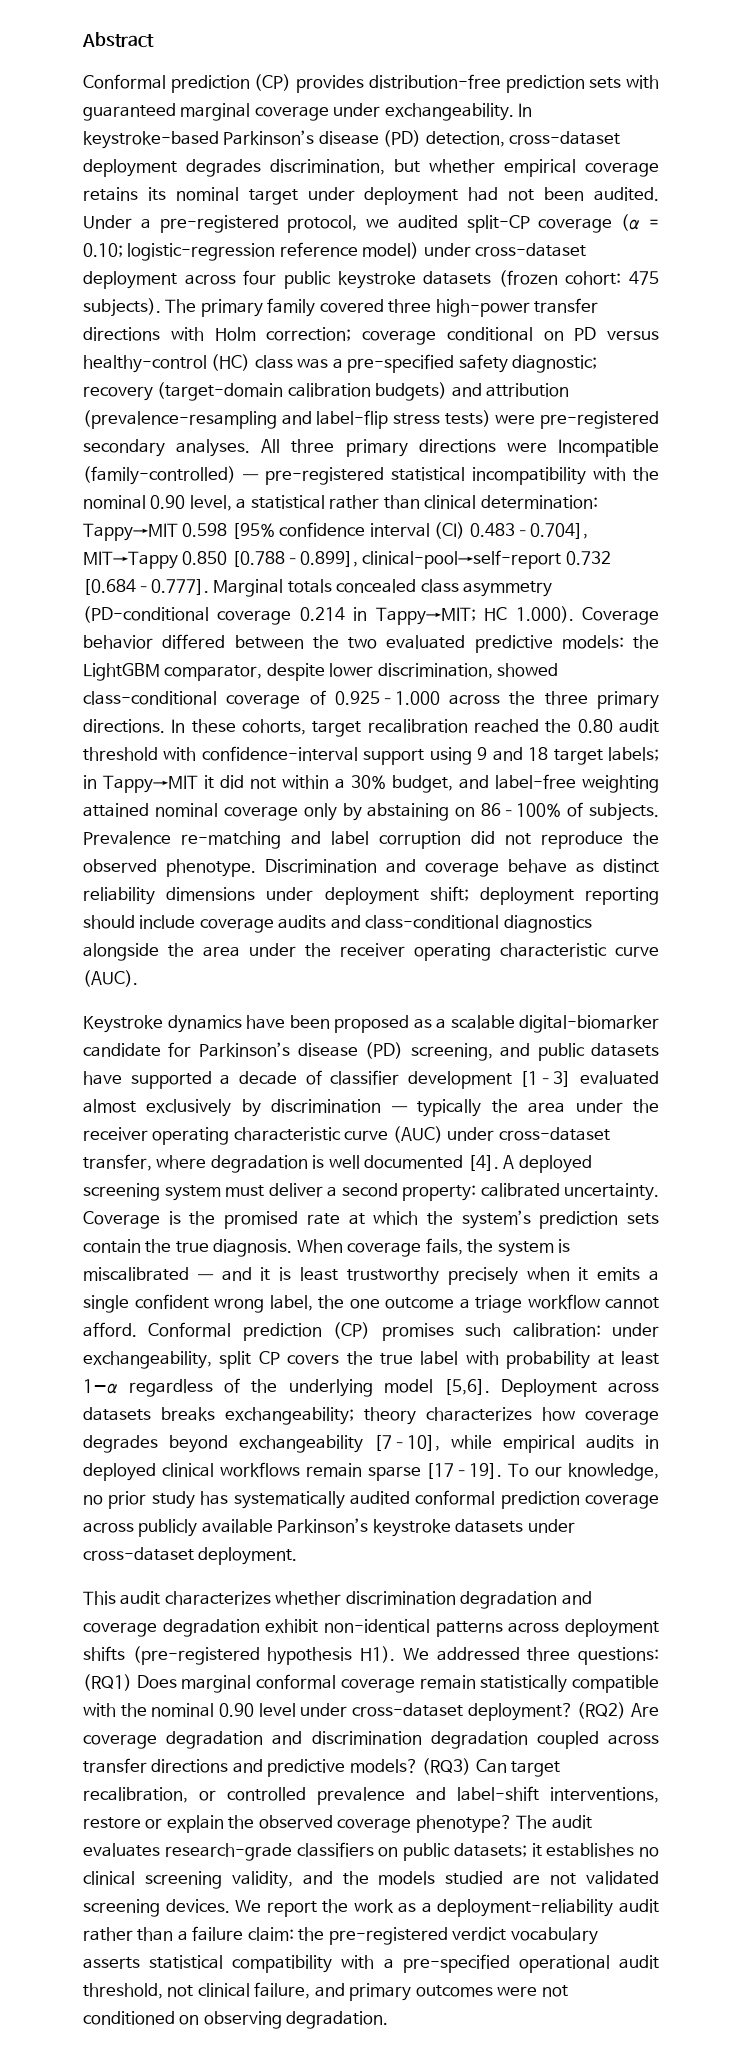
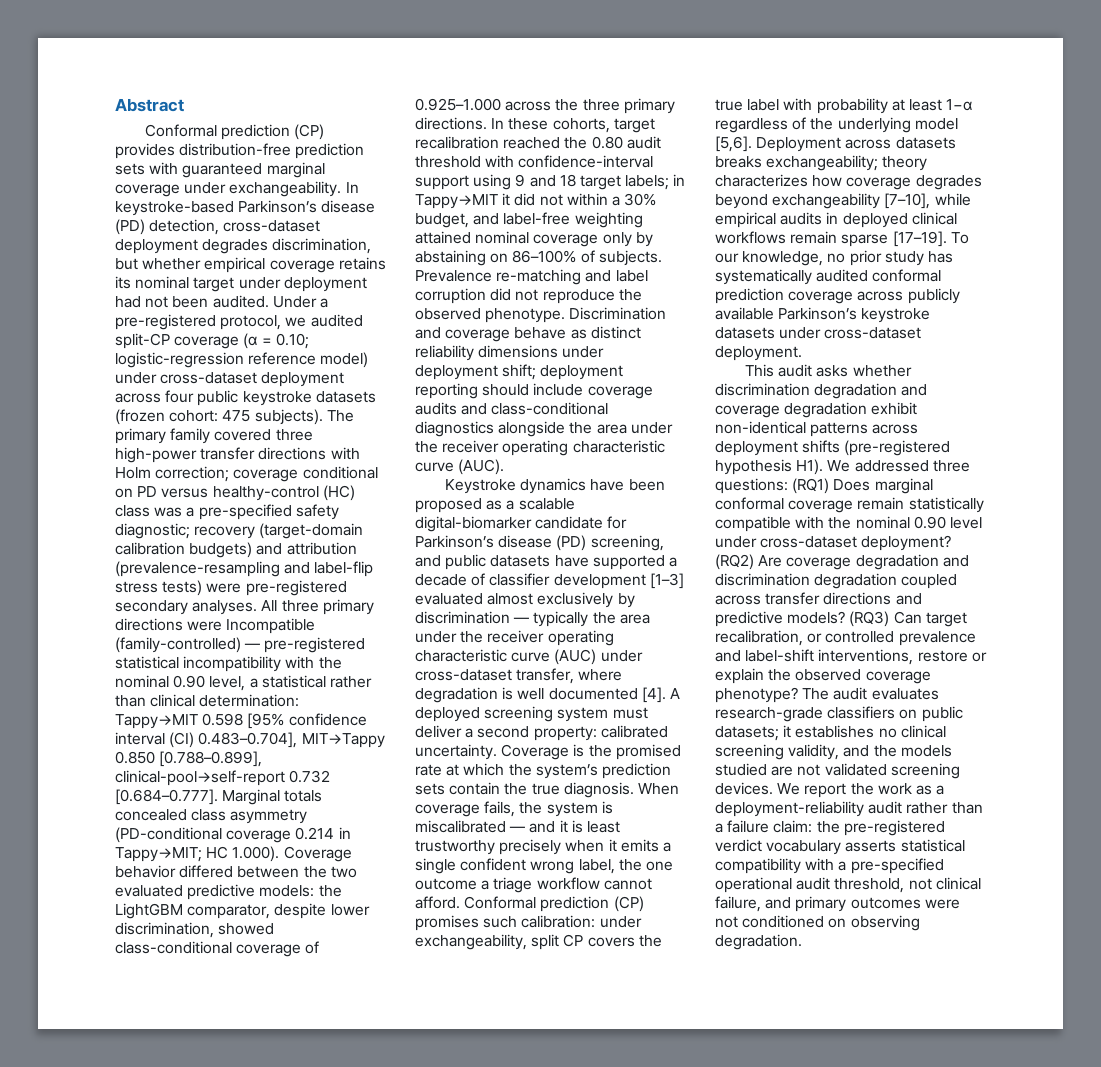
- This audit characterizes whether discrimination degradation and coverage degradation exhibit non-identical patterns across deployment shifts (pre-registered hypothesis H1). We addressed three questions: (RQ1) Does marginal conformal coverage remain statistically compatible with the nominal 0.90 level under cross-dataset deployment?
+ This audit asks whether discrimination degradation and coverage degradation exhibit non-identical patterns across deployment shifts (pre-registered hypothesis H1). We addressed three questions: (RQ1) Does marginal conformal coverage remain statistically compatible with the nominal 0.90 level under cross-dataset deployment?

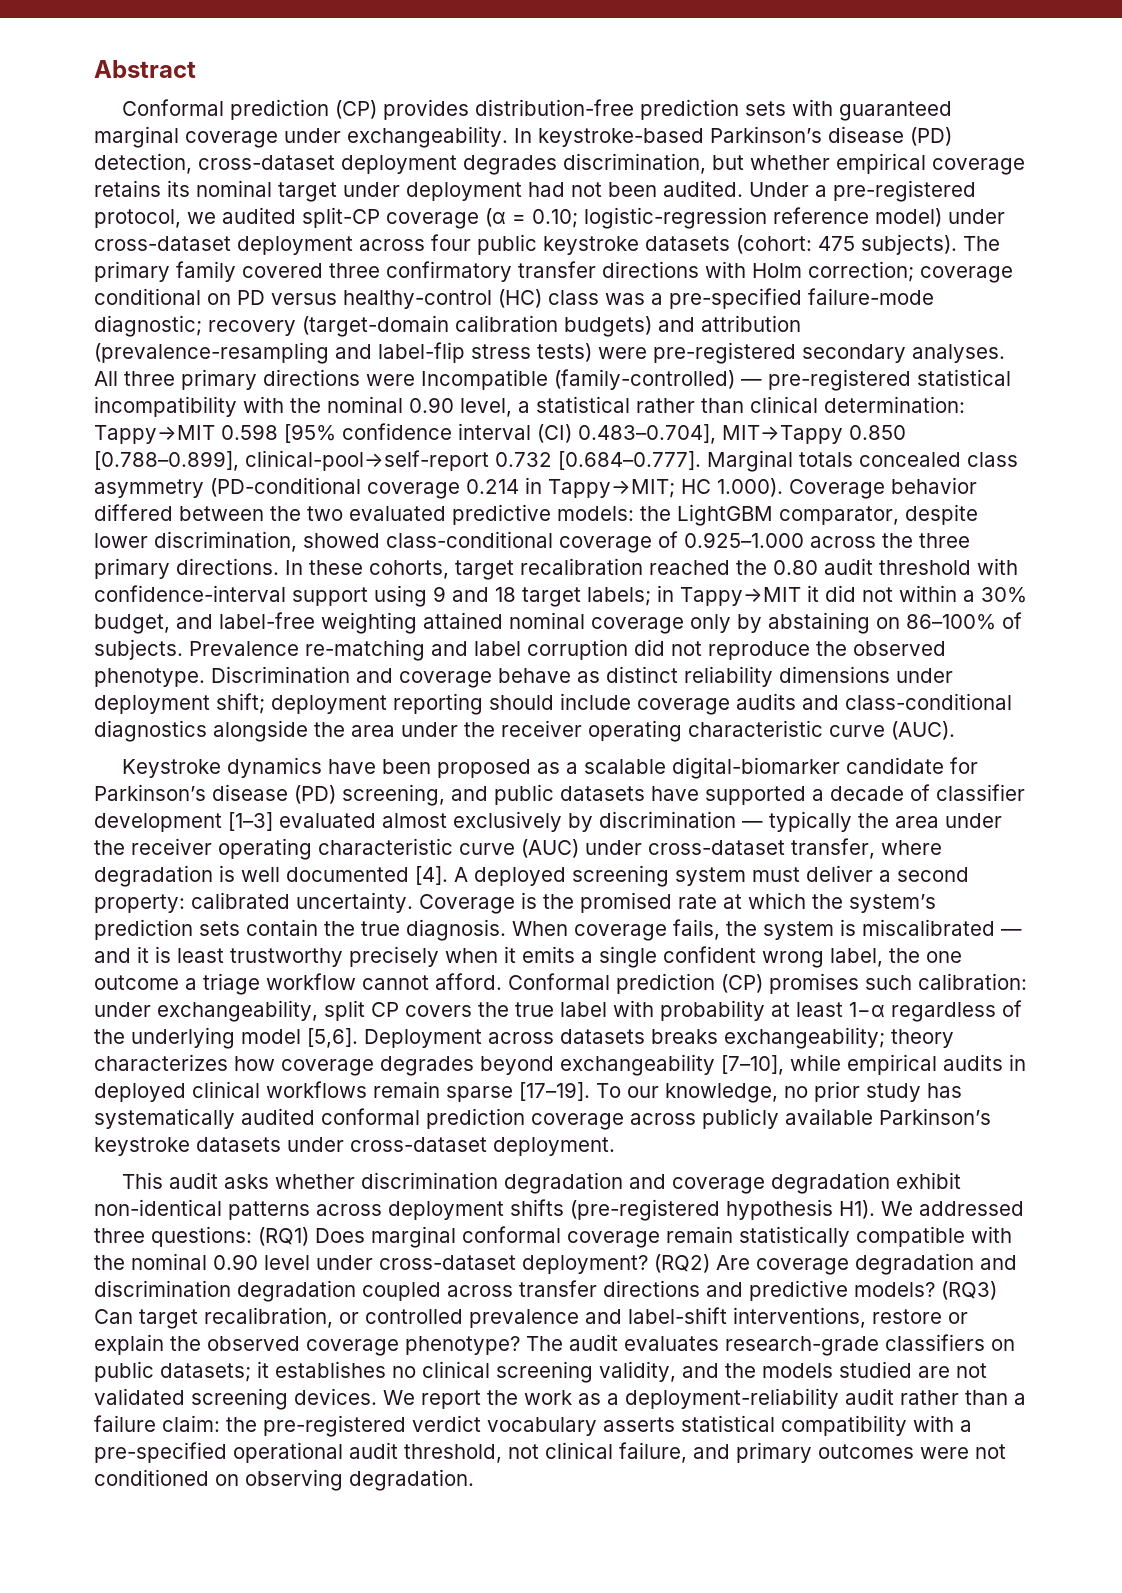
- Under a pre-registered protocol, we audited split-CP coverage (α = 0.10; logistic-regression reference model) under cross-dataset deployment across four public keystroke datasets (frozen cohort: 475 subjects).
+ Under a pre-registered protocol, we audited split-CP coverage (α = 0.10; logistic-regression reference model) under cross-dataset deployment across four public keystroke datasets (cohort: 475 subjects).
- The primary family covered three high-power transfer directions with Holm correction; coverage conditional on PD versus healthy-control (HC) class was a pre-specified safety diagnostic; recovery (target-domain calibration budgets) and attribution (prevalence-resampling and label-flip stress tests) were pre-registered secondary analyses.
+ The primary family covered three confirmatory transfer directions with Holm correction; coverage conditional on PD versus healthy-control (HC) class was a pre-specified failure-mode diagnostic; recovery (target-domain calibration budgets) and attribution (prevalence-resampling and label-flip stress tests) were pre-registered secondary analyses.

